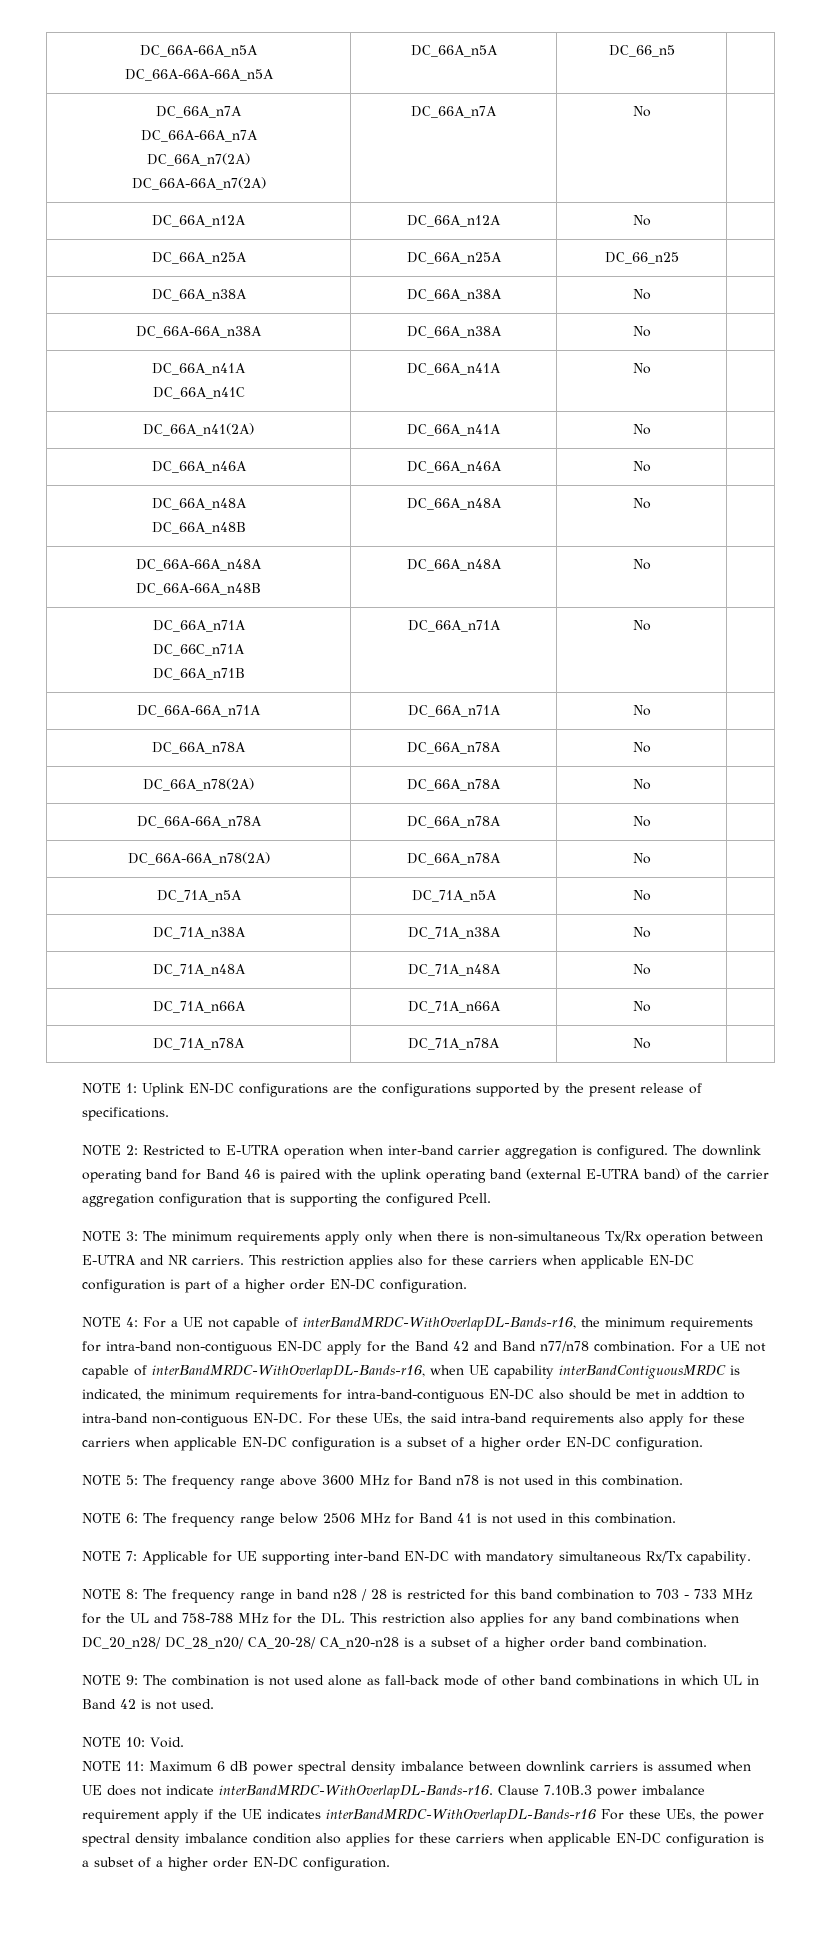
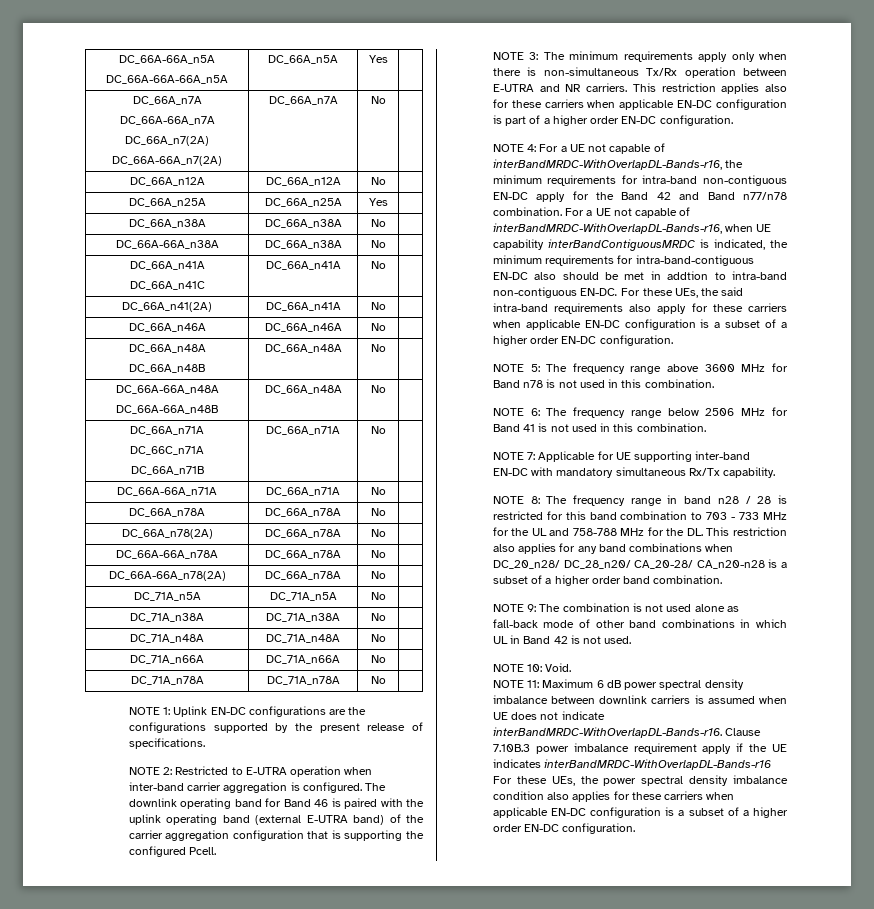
  DC_66A-66A_n5A
- DC_66A-66A-66A_n5A | DC_66A_n5A | DC_66_n5 |
+ DC_66A-66A-66A_n5A | DC_66A_n5A | Yes |
- DC_66A_n25A | DC_66A_n25A | DC_66_n25 |
+ DC_66A_n25A | DC_66A_n25A | Yes |

